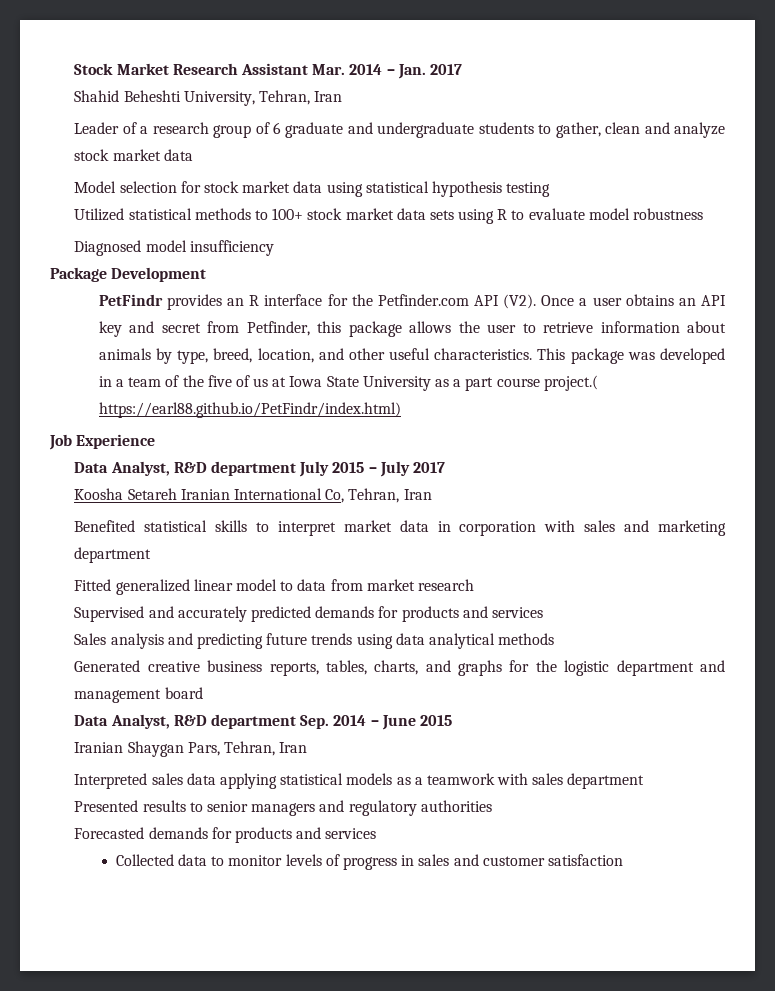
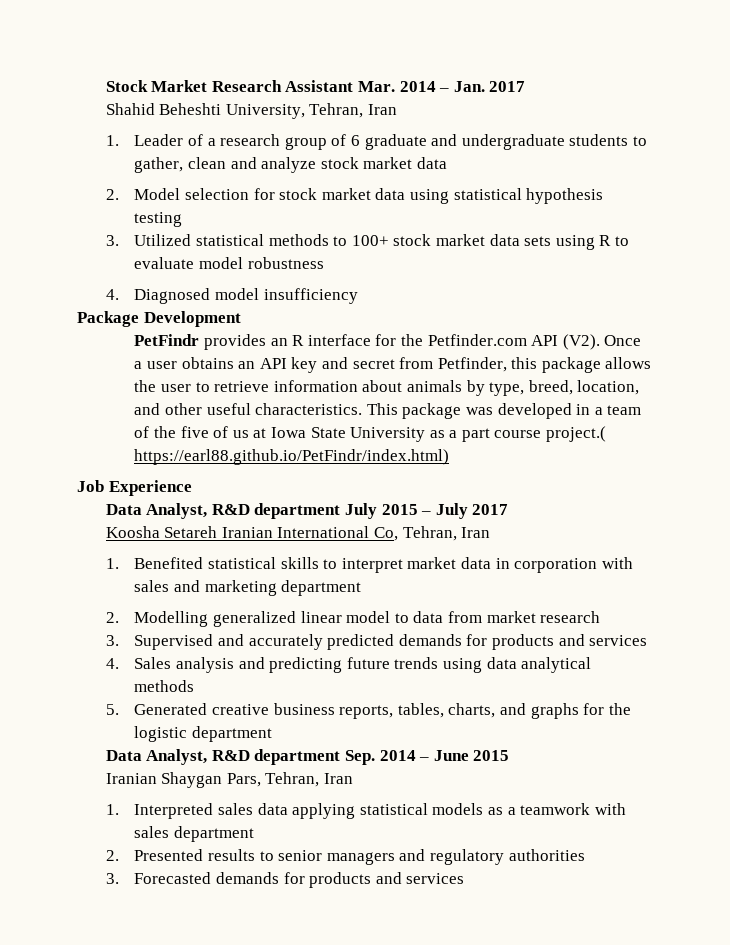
- Leader of a research group of 6 graduate and undergraduate students to gather, clean and analyze stock market data
+ 1. Leader of a research group of 6 graduate and undergraduate students to gather, clean and analyze stock market data
- Model selection for stock market data using statistical hypothesis testing
+ 2. Model selection for stock market data using statistical hypothesis testing
- Utilized statistical methods to 100+ stock market data sets using R to evaluate model robustness
+ 3. Utilized statistical methods to 100+ stock market data sets using R to evaluate model robustness
- Diagnosed model insufficiency
+ 4. Diagnosed model insufficiency
- Benefited statistical skills to interpret market data in corporation with sales and marketing department
+ 1. Benefited statistical skills to interpret market data in corporation with sales and marketing department
- Fitted generalized linear model to data from market research
+ 2. Modelling generalized linear model to data from market research
- Supervised and accurately predicted demands for products and services
+ 3. Supervised and accurately predicted demands for products and services
- Sales analysis and predicting future trends using data analytical methods
+ 4. Sales analysis and predicting future trends using data analytical methods
- Generated creative business reports, tables, charts, and graphs for the logistic department and management board
+ 5. Generated creative business reports, tables, charts, and graphs for the logistic department
- Interpreted sales data applying statistical models as a teamwork with sales department
+ 1. Interpreted sales data applying statistical models as a teamwork with sales department
- Presented results to senior managers and regulatory authorities
+ 2. Presented results to senior managers and regulatory authorities
- Forecasted demands for products and services
+ 3. Forecasted demands for products and services
- Collected data to monitor levels of progress in sales and customer satisfaction

